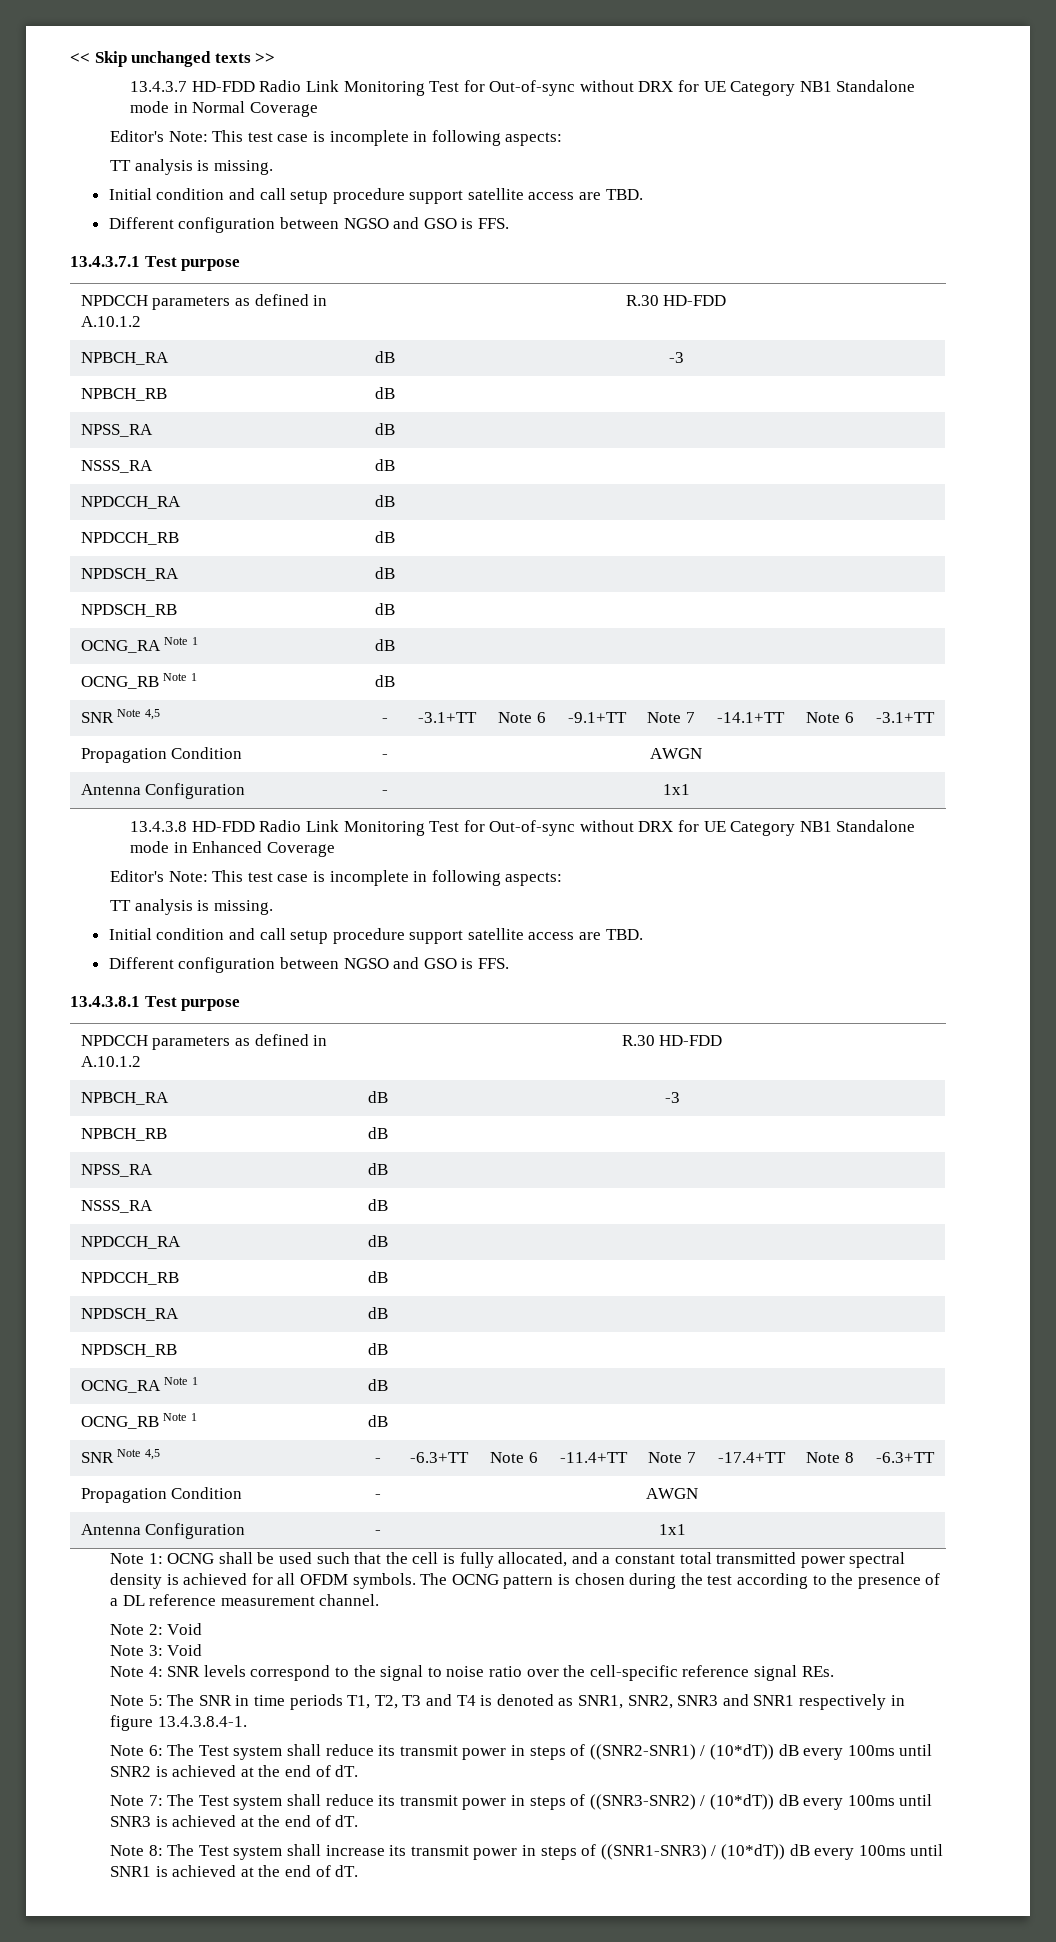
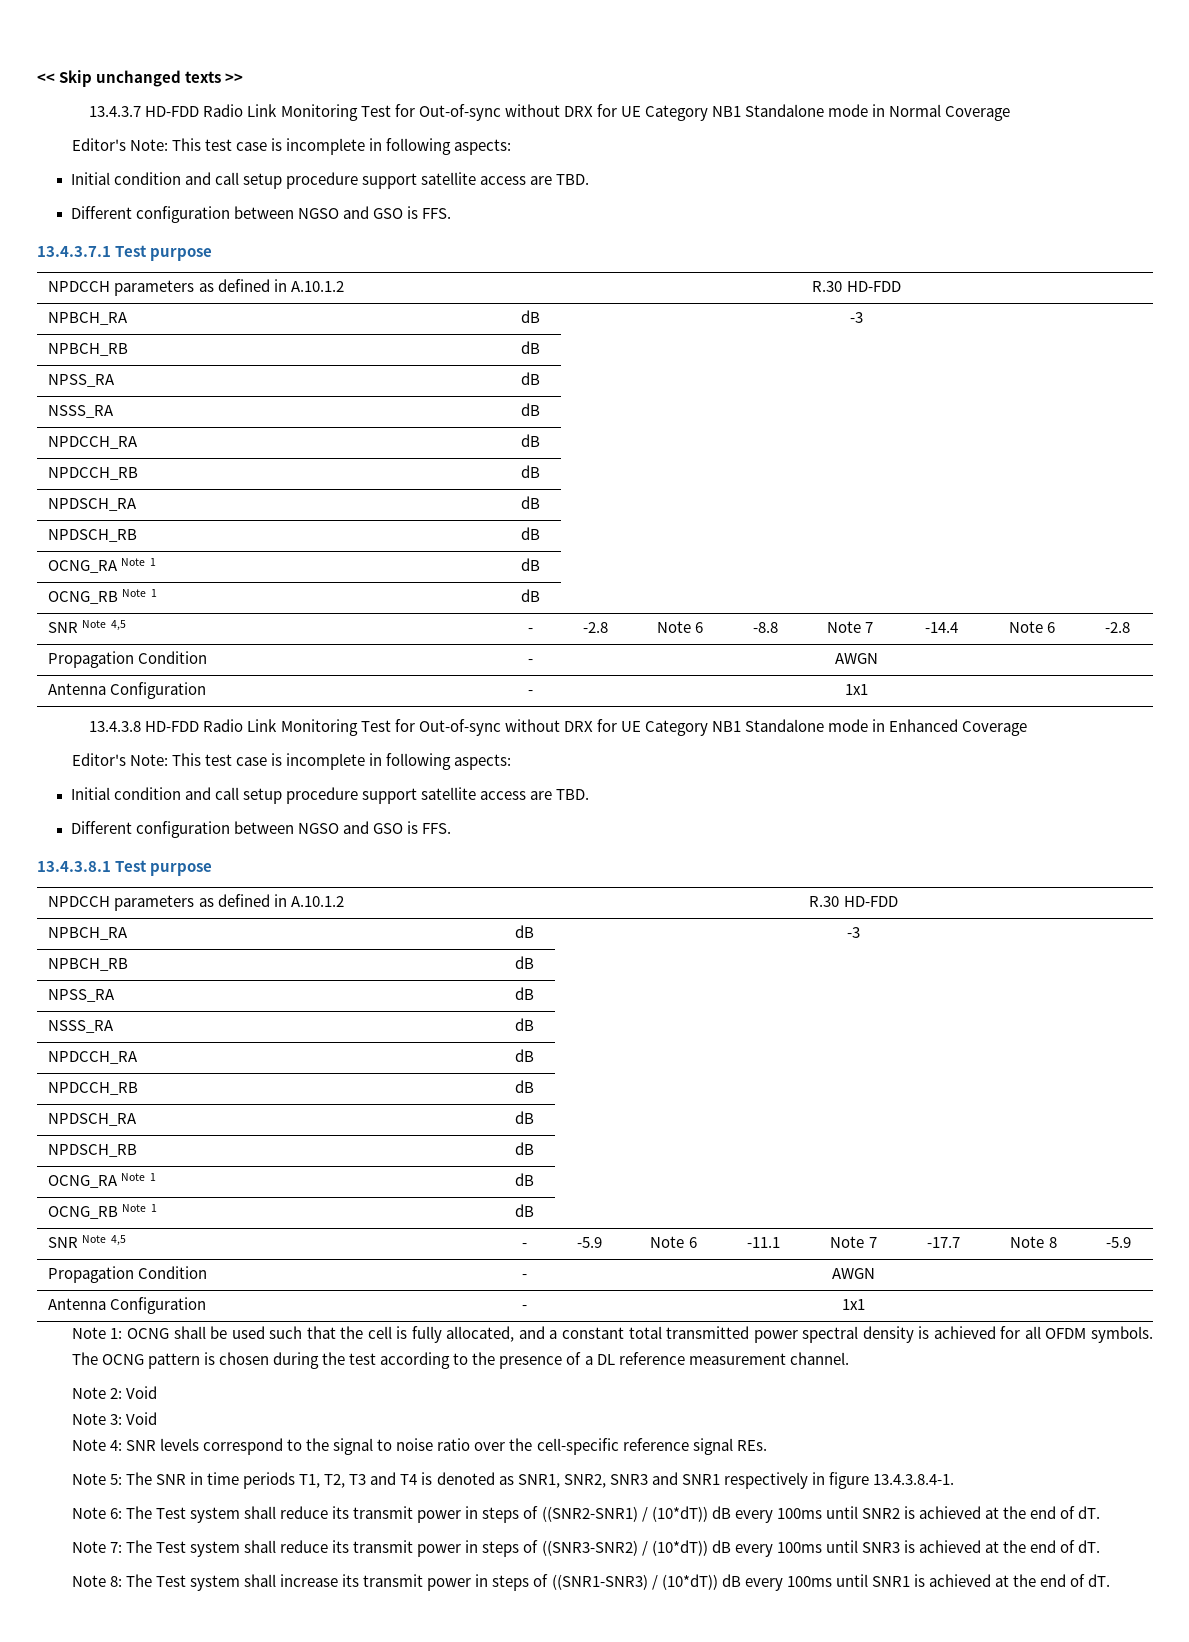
  13.4.3.7 HD-FDD Radio Link Monitoring Test for Out-of-sync without DRX for UE Category NB1 Standalone mode in Normal Coverage
  Editor's Note: This test case is incomplete in following aspects:
- TT analysis is missing.
- SNR Note 4,5 | - | -3.1+TT | Note 6 | -9.1+TT | Note 7 | -14.1+TT | Note 6 | -3.1+TT
+ SNR Note 4,5 | - | -2.8 | Note 6 | -8.8 | Note 7 | -14.4 | Note 6 | -2.8
  13.4.3.8 HD-FDD Radio Link Monitoring Test for Out-of-sync without DRX for UE Category NB1 Standalone mode in Enhanced Coverage
  Editor's Note: This test case is incomplete in following aspects:
- TT analysis is missing.
- SNR Note 4,5 | - | -6.3+TT | Note 6 | -11.4+TT | Note 7 | -17.4+TT | Note 8 | -6.3+TT
+ SNR Note 4,5 | - | -5.9 | Note 6 | -11.1 | Note 7 | -17.7 | Note 8 | -5.9

